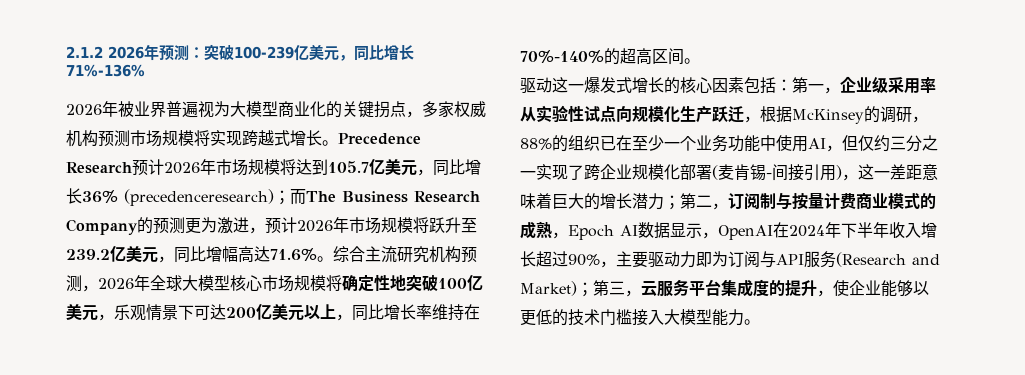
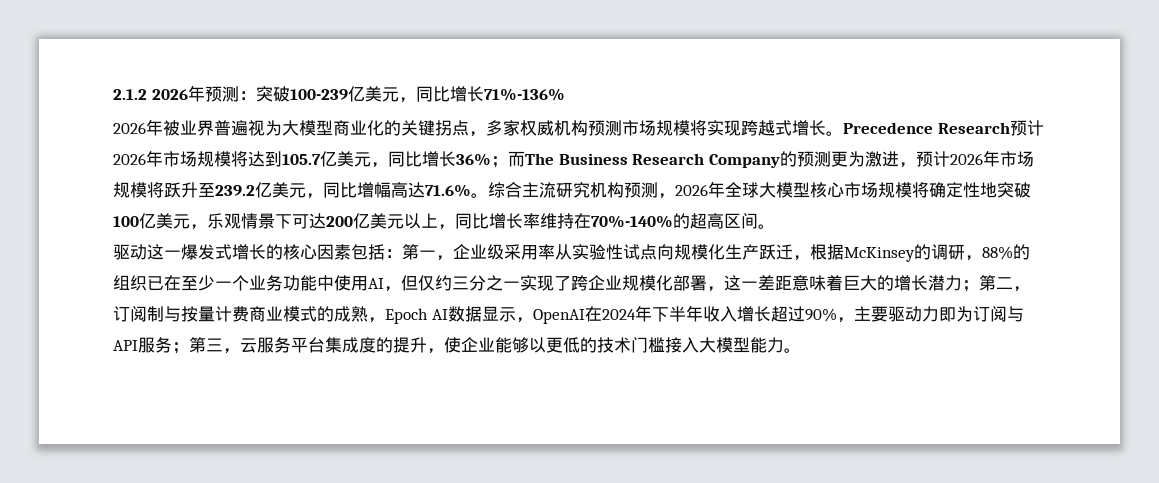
- Precedence Research预计2026年市场规模将达到105.7亿美元，同比增长36% (precedenceresearch)；而The Business Research Company的预测更为激进，预计2026年市场规模将跃升至239.2亿美元，同比增幅高达71.6%。
+ Precedence Research预计2026年市场规模将达到105.7亿美元，同比增长36%；而The Business Research Company的预测更为激进，预计2026年市场规模将跃升至239.2亿美元，同比增幅高达71.6%。
- 第一，企业级采用率从实验性试点向规模化生产跃迁，根据McKinsey的调研，88%的组织已在至少一个业务功能中使用AI，但仅约三分之一实现了跨企业规模化部署(麦肯锡-间接引用)，这一差距意味着巨大的增长潜力；
+ 第一，企业级采用率从实验性试点向规模化生产跃迁，根据McKinsey的调研，88%的组织已在至少一个业务功能中使用AI，但仅约三分之一实现了跨企业规模化部署，这一差距意味着巨大的增长潜力；
- 第二，订阅制与按量计费商业模式的成熟，Epoch AI数据显示，OpenAI在2024年下半年收入增长超过90%，主要驱动力即为订阅与API服务(Research and Market)；
+ 第二，订阅制与按量计费商业模式的成熟，Epoch AI数据显示，OpenAI在2024年下半年收入增长超过90%，主要驱动力即为订阅与API服务；

